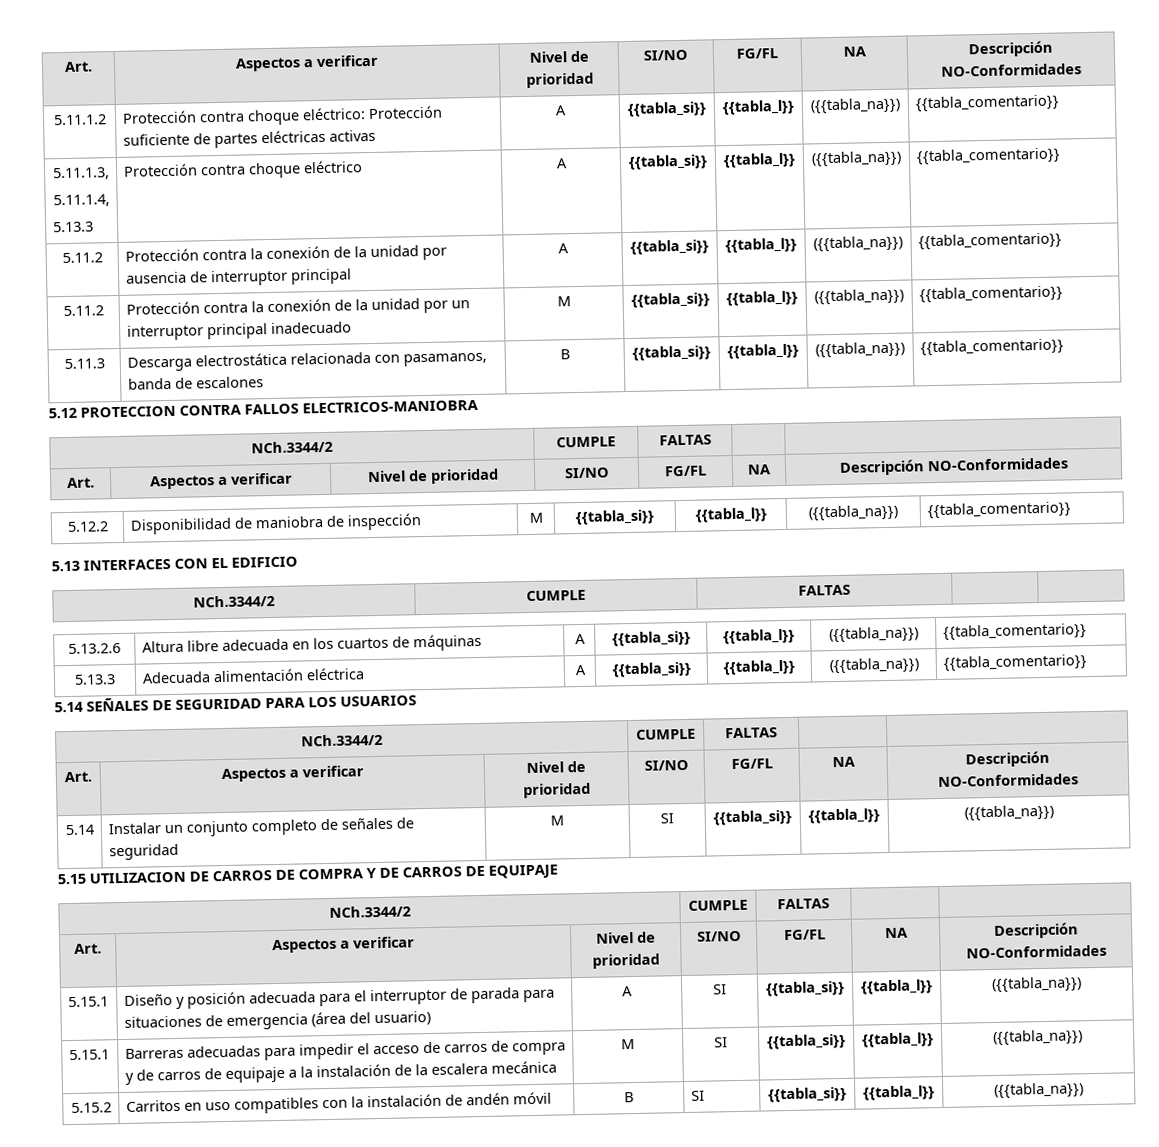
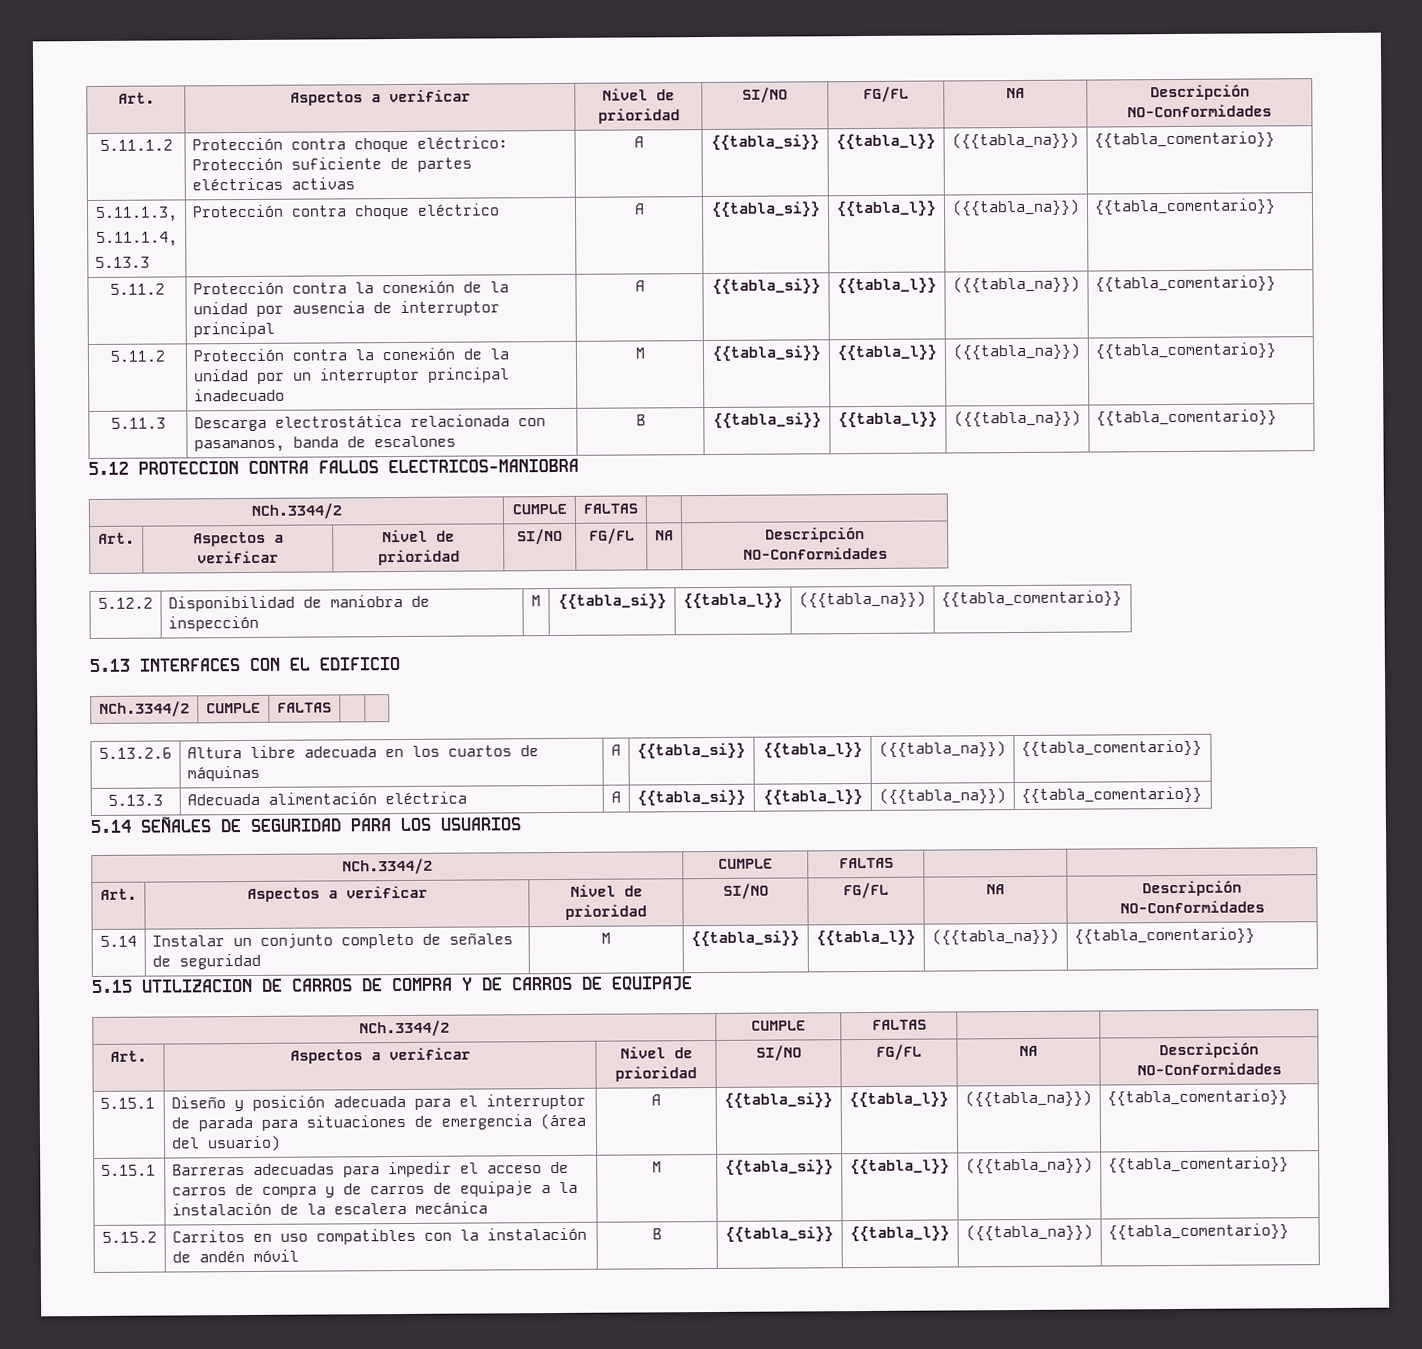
- 5.14 | Instalar un conjunto completo de señales de seguridad | M | SI | {{tabla_si}} | {{tabla_l}} | ({{tabla_na}})
+ 5.14 | Instalar un conjunto completo de señales de seguridad | M | {{tabla_si}} | {{tabla_l}} | ({{tabla_na}}) | {{tabla_comentario}}
- 5.15.1 | Diseño y posición adecuada para el interruptor de parada para situaciones de emergencia (área del usuario) | A | SI | {{tabla_si}} | {{tabla_l}} | ({{tabla_na}})
+ 5.15.1 | Diseño y posición adecuada para el interruptor de parada para situaciones de emergencia (área del usuario) | A | {{tabla_si}} | {{tabla_l}} | ({{tabla_na}}) | {{tabla_comentario}}
- 5.15.1 | Barreras adecuadas para impedir el acceso de carros de compra y de carros de equipaje a la instalación de la escalera mecánica | M | SI | {{tabla_si}} | {{tabla_l}} | ({{tabla_na}})
+ 5.15.1 | Barreras adecuadas para impedir el acceso de carros de compra y de carros de equipaje a la instalación de la escalera mecánica | M | {{tabla_si}} | {{tabla_l}} | ({{tabla_na}}) | {{tabla_comentario}}
- 5.15.2 | Carritos en uso compatibles con la instalación de andén móvil | B | SI | {{tabla_si}} | {{tabla_l}} | ({{tabla_na}})
+ 5.15.2 | Carritos en uso compatibles con la instalación de andén móvil | B | {{tabla_si}} | {{tabla_l}} | ({{tabla_na}}) | {{tabla_comentario}}

